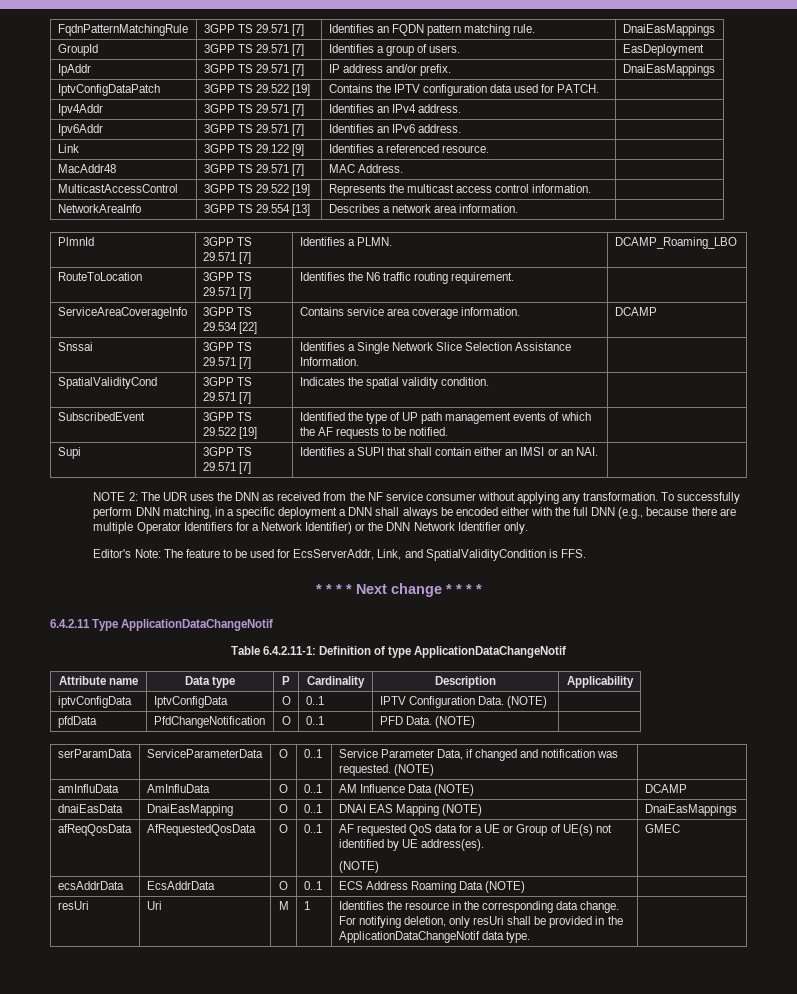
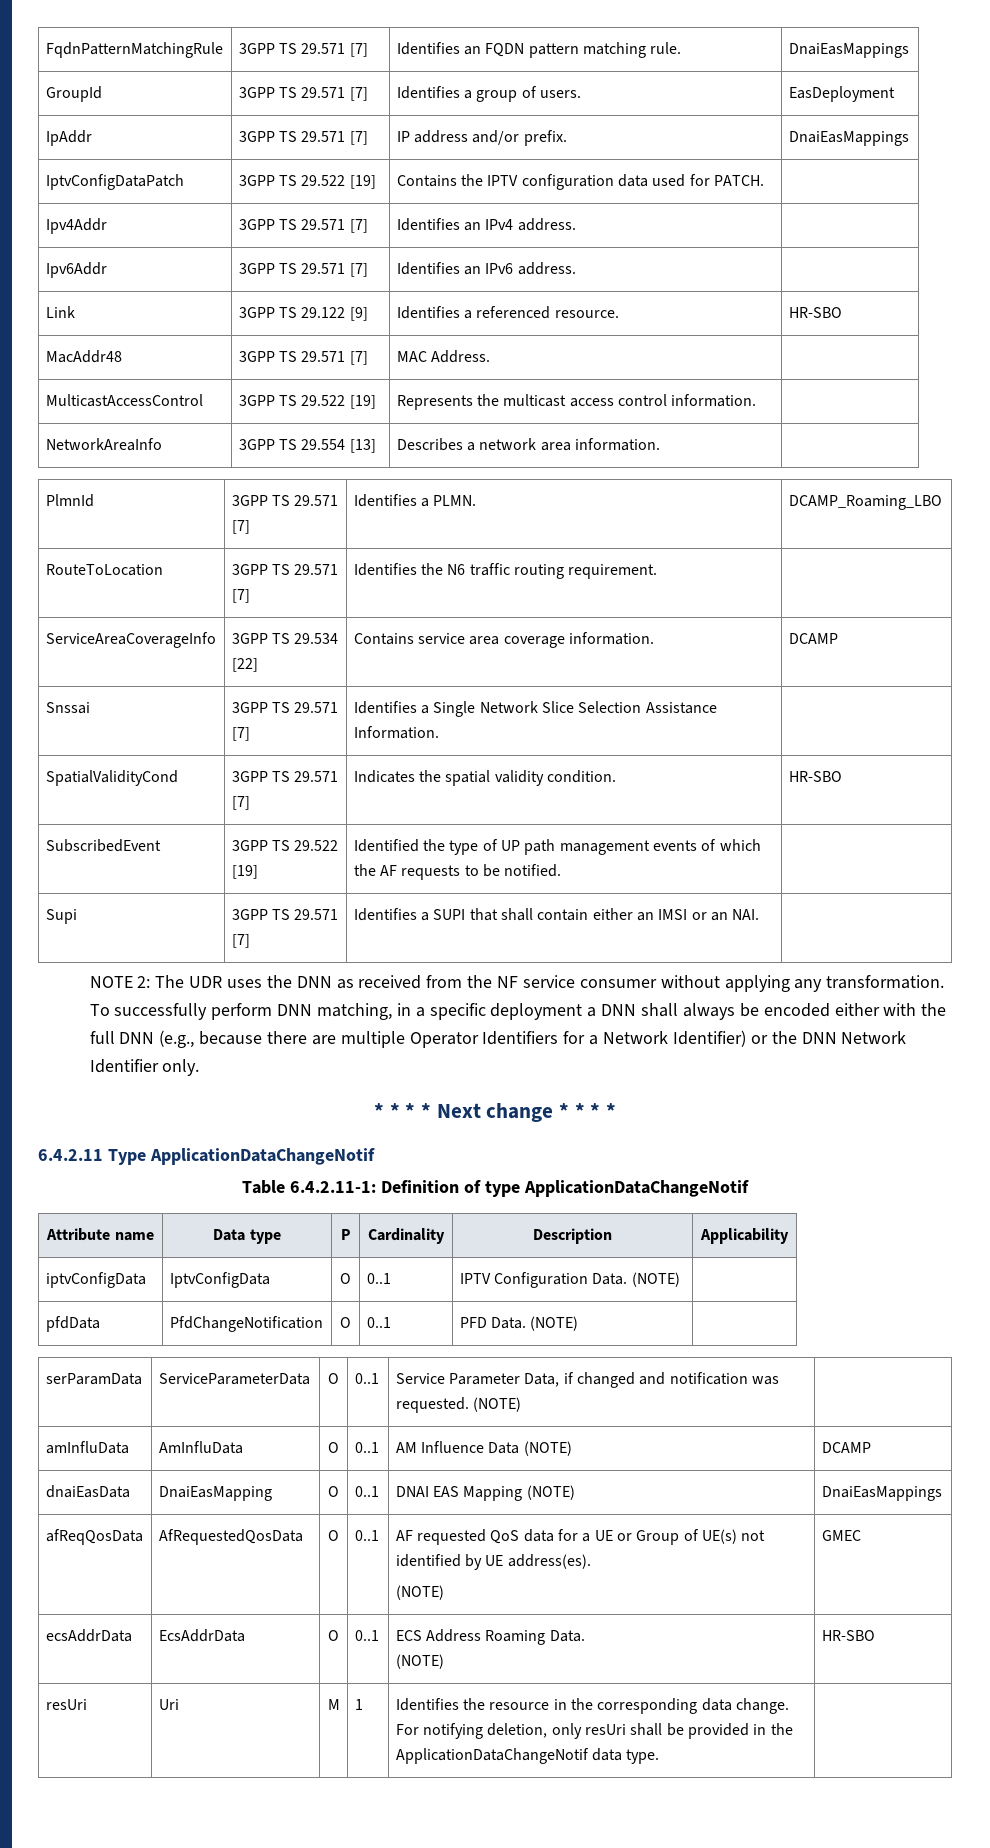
- Link | 3GPP TS 29.122 [9] | Identifies a referenced resource. |
+ Link | 3GPP TS 29.122 [9] | Identifies a referenced resource. | HR-SBO
- SpatialValidityCond | 3GPP TS 29.571 [7] | Indicates the spatial validity condition. |
+ SpatialValidityCond | 3GPP TS 29.571 [7] | Indicates the spatial validity condition. | HR-SBO
- Editor's Note: The feature to be used for EcsServerAddr, Link, and SpatialValidityCondition is FFS.
- ecsAddrData | EcsAddrData | O | 0..1 | ECS Address Roaming Data (NOTE) |
+ ecsAddrData | EcsAddrData | O | 0..1 | ECS Address Roaming Data.
+ (NOTE) | HR-SBO

